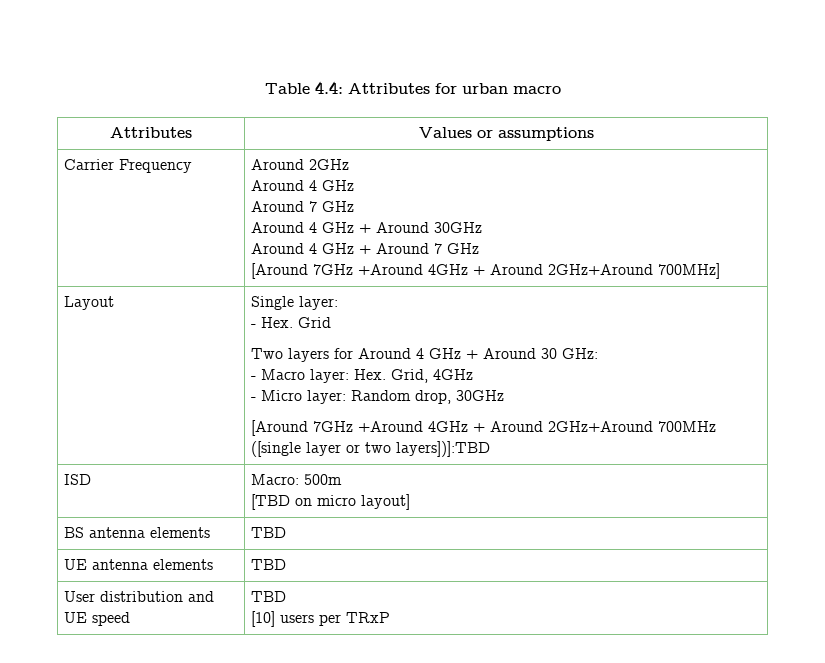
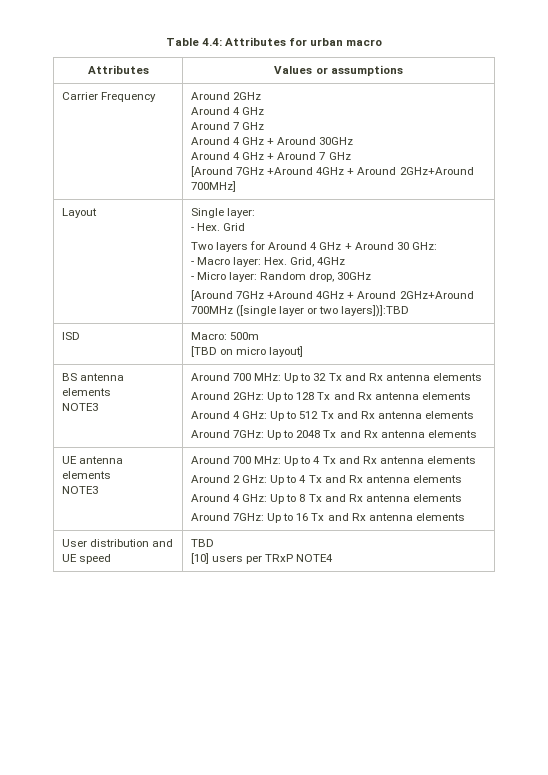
- BS antenna elements | TBD
- UE antenna elements | TBD
+ BS antenna elements
+ NOTE3 | Around 700 MHz: Up to 32 Tx and Rx antenna elements
+ Around 2GHz: Up to 128 Tx and Rx antenna elements
+ Around 4 GHz: Up to 512 Tx and Rx antenna elements
+ Around 7GHz: Up to 2048 Tx and Rx antenna elements
+ UE antenna elements
+ NOTE3 | Around 700 MHz: Up to 4 Tx and Rx antenna elements
+ Around 2 GHz: Up to 4 Tx and Rx antenna elements
+ Around 4 GHz: Up to 8 Tx and Rx antenna elements
+ Around 7GHz: Up to 16 Tx and Rx antenna elements
  User distribution and UE speed | TBD
- [10] users per TRxP
+ [10] users per TRxP NOTE4

